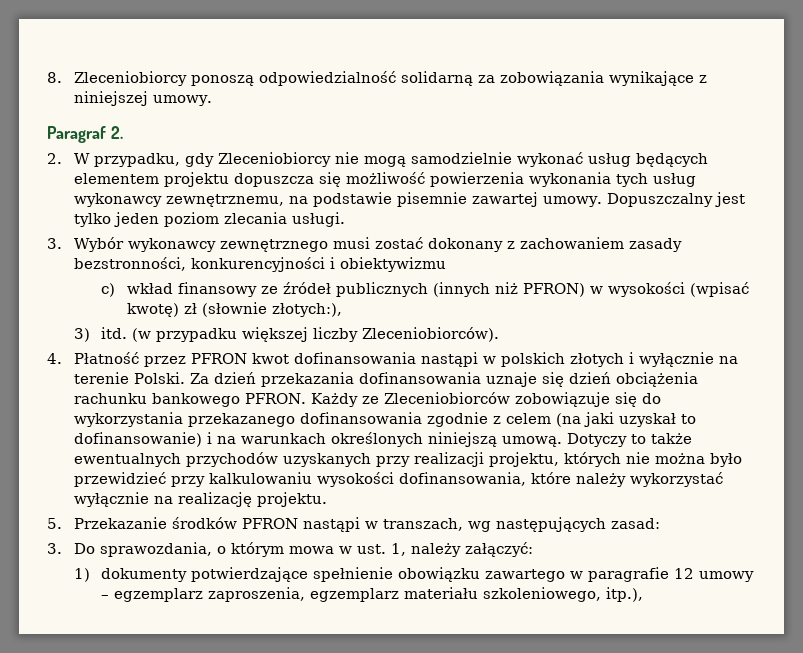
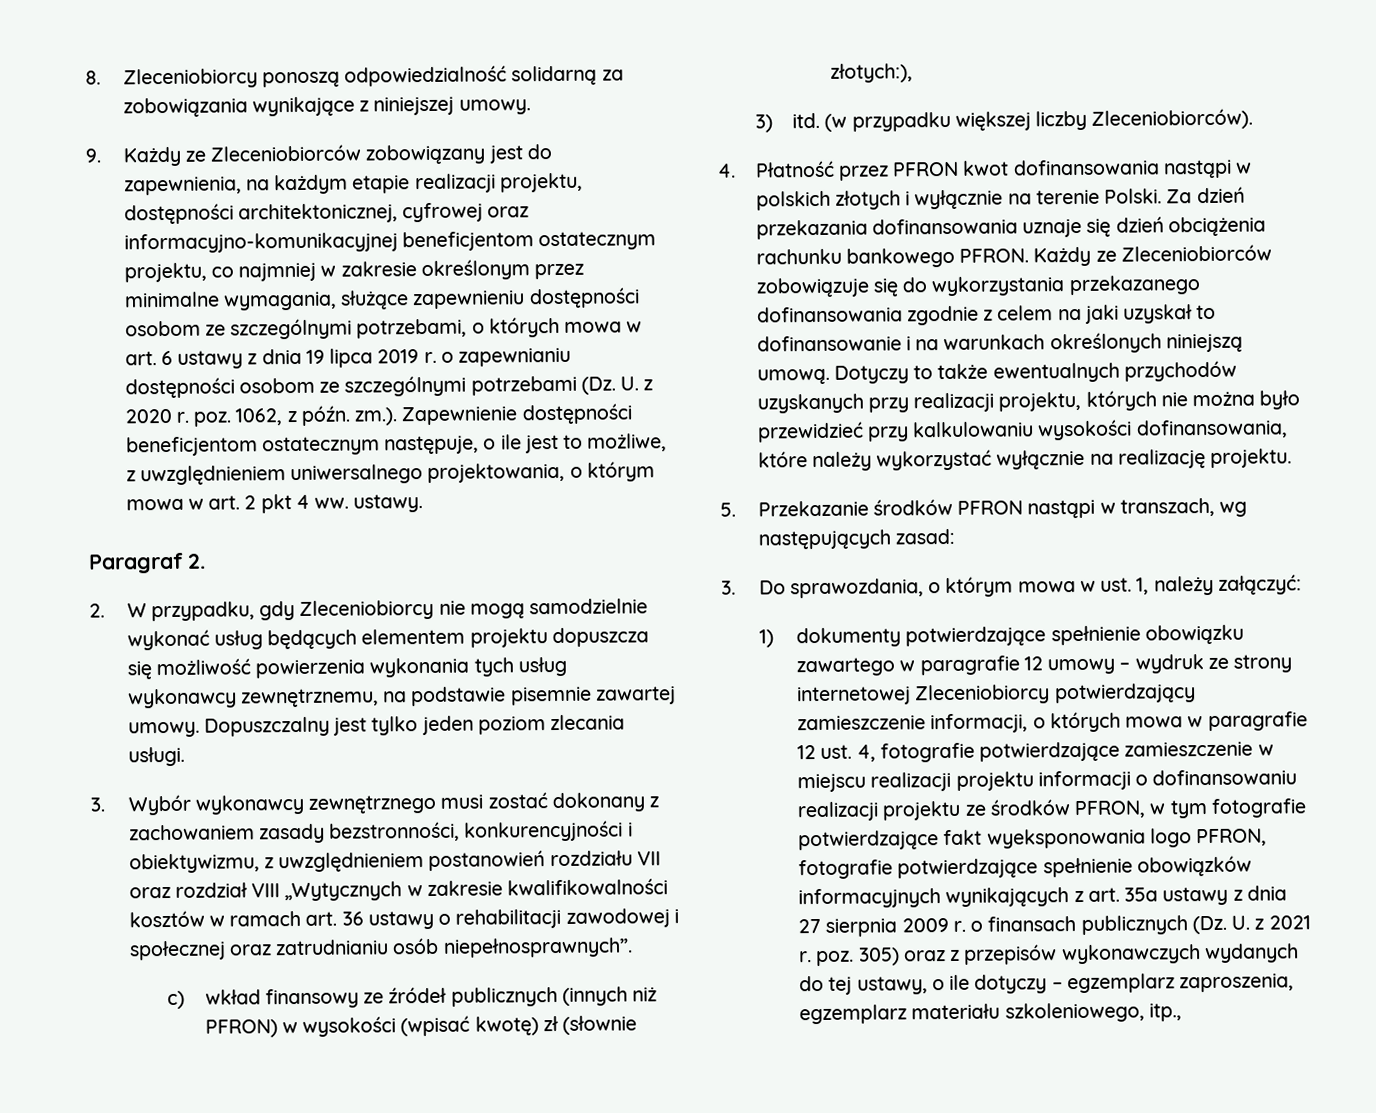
+ 9. Każdy ze Zleceniobiorców zobowiązany jest do zapewnienia, na każdym etapie realizacji projektu, dostępności architektonicznej, cyfrowej oraz informacyjno-komunikacyjnej beneficjentom ostatecznym projektu, co najmniej w zakresie określonym przez minimalne wymagania, służące zapewnieniu dostępności osobom ze szczególnymi potrzebami, o których mowa w art. 6 ustawy z dnia 19 lipca 2019 r. o zapewnianiu dostępności osobom ze szczególnymi potrzebami (Dz. U. z 2020 r. poz. 1062, z późn. zm.). Zapewnienie dostępności beneficjentom ostatecznym następuje, o ile jest to możliwe, z uwzględnieniem uniwersalnego projektowania, o którym mowa w art. 2 pkt 4 ww. ustawy.
- 3. Wybór wykonawcy zewnętrznego musi zostać dokonany z zachowaniem zasady bezstronności, konkurencyjności i obiektywizmu
+ 3. Wybór wykonawcy zewnętrznego musi zostać dokonany z zachowaniem zasady bezstronności, konkurencyjności i obiektywizmu, z uwzględnieniem postanowień rozdziału VII oraz rozdział VIII „Wytycznych w zakresie kwalifikowalności kosztów w ramach art. 36 ustawy o rehabilitacji zawodowej i społecznej oraz zatrudnianiu osób niepełnosprawnych”.
- Każdy ze Zleceniobiorców zobowiązuje się do wykorzystania przekazanego dofinansowania zgodnie z celem (na jaki uzyskał to dofinansowanie) i na warunkach określonych niniejszą umową.
+ Każdy ze Zleceniobiorców zobowiązuje się do wykorzystania przekazanego dofinansowania zgodnie z celem na jaki uzyskał to dofinansowanie i na warunkach określonych niniejszą umową.
- 1) dokumenty potwierdzające spełnienie obowiązku zawartego w paragrafie 12 umowy – egzemplarz zaproszenia, egzemplarz materiału szkoleniowego, itp.),
+ 1) dokumenty potwierdzające spełnienie obowiązku zawartego w paragrafie 12 umowy – wydruk ze strony internetowej Zleceniobiorcy potwierdzający zamieszczenie informacji, o których mowa w paragrafie 12 ust. 4, fotografie potwierdzające zamieszczenie w miejscu realizacji projektu informacji o dofinansowaniu realizacji projektu ze środków PFRON, w tym fotografie potwierdzające fakt wyeksponowania logo PFRON, fotografie potwierdzające spełnienie obowiązków informacyjnych wynikających z art. 35a ustawy z dnia 27 sierpnia 2009 r. o finansach publicznych (Dz. U. z 2021 r. poz. 305) oraz z przepisów wykonawczych wydanych do tej ustawy, o ile dotyczy – egzemplarz zaproszenia, egzemplarz materiału szkoleniowego, itp.,

